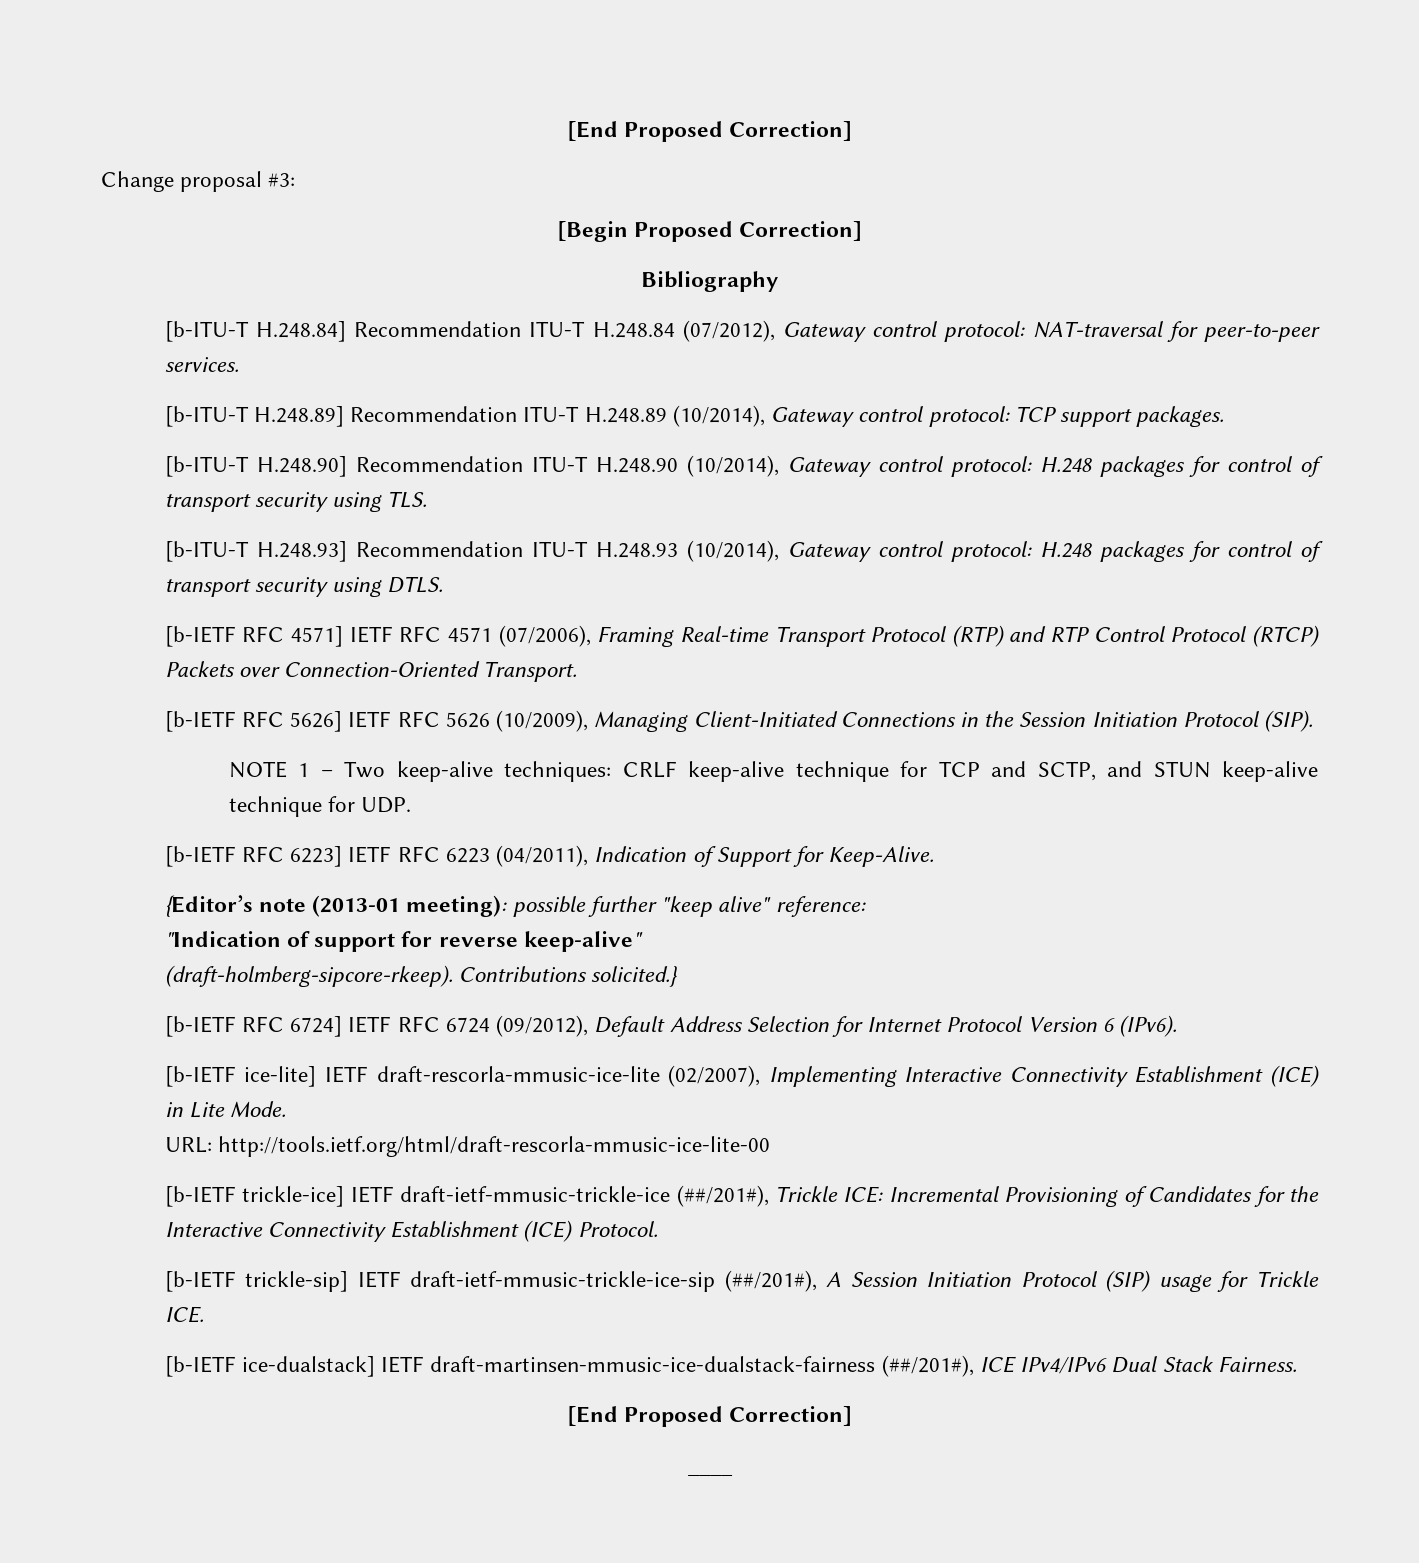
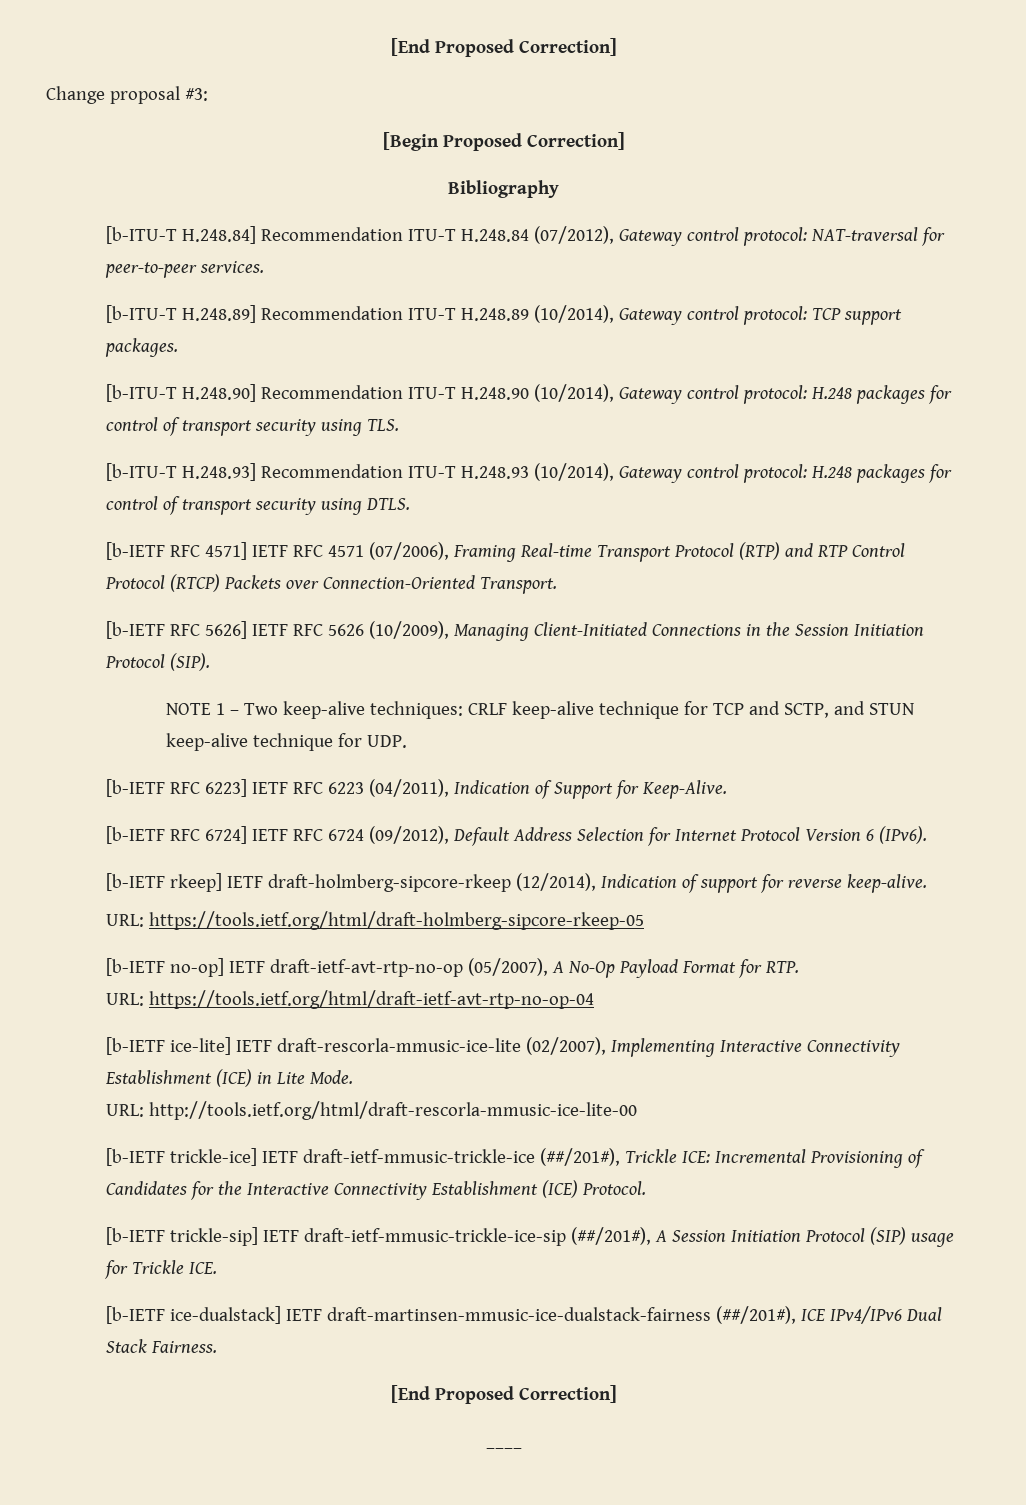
- {Editor’s note (2013-01 meeting): possible further "keep alive" reference:
- "Indication of support for reverse keep-alive"
- (draft-holmberg-sipcore-rkeep). Contributions solicited.}
+ [b-IETF rkeep] IETF draft-holmberg-sipcore-rkeep (12/2014), Indication of support for reverse keep-alive.
+ URL: https://tools.ietf.org/html/draft-holmberg-sipcore-rkeep-05
+ [b-IETF no-op] IETF draft-ietf-avt-rtp-no-op (05/2007), A No-Op Payload Format for RTP.
+ URL: https://tools.ietf.org/html/draft-ietf-avt-rtp-no-op-04

